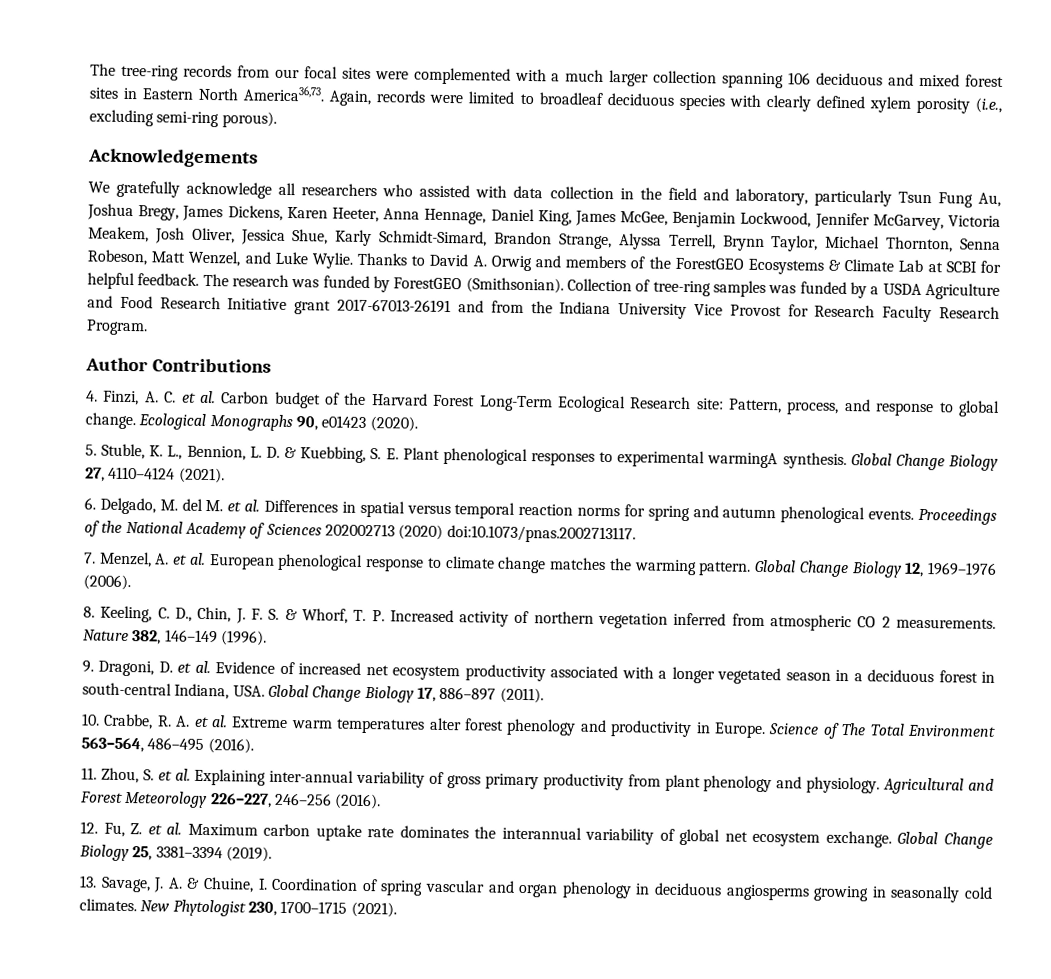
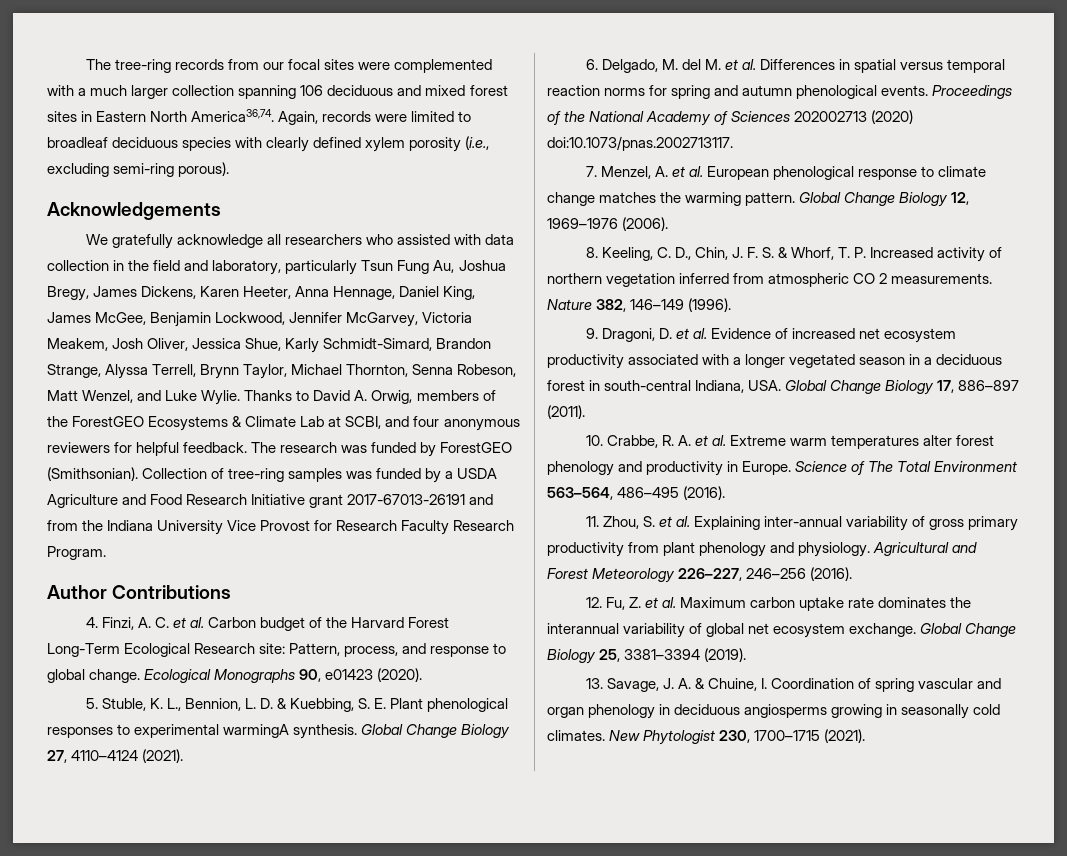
- The tree-ring records from our focal sites were complemented with a much larger collection spanning 106 deciduous and mixed forest sites in Eastern North America36,73.
+ The tree-ring records from our focal sites were complemented with a much larger collection spanning 106 deciduous and mixed forest sites in Eastern North America36,74.
- Thanks to David A. Orwig and members of the ForestGEO Ecosystems & Climate Lab at SCBI for helpful feedback.
+ Thanks to David A. Orwig, members of the ForestGEO Ecosystems & Climate Lab at SCBI, and four anonymous reviewers for helpful feedback.

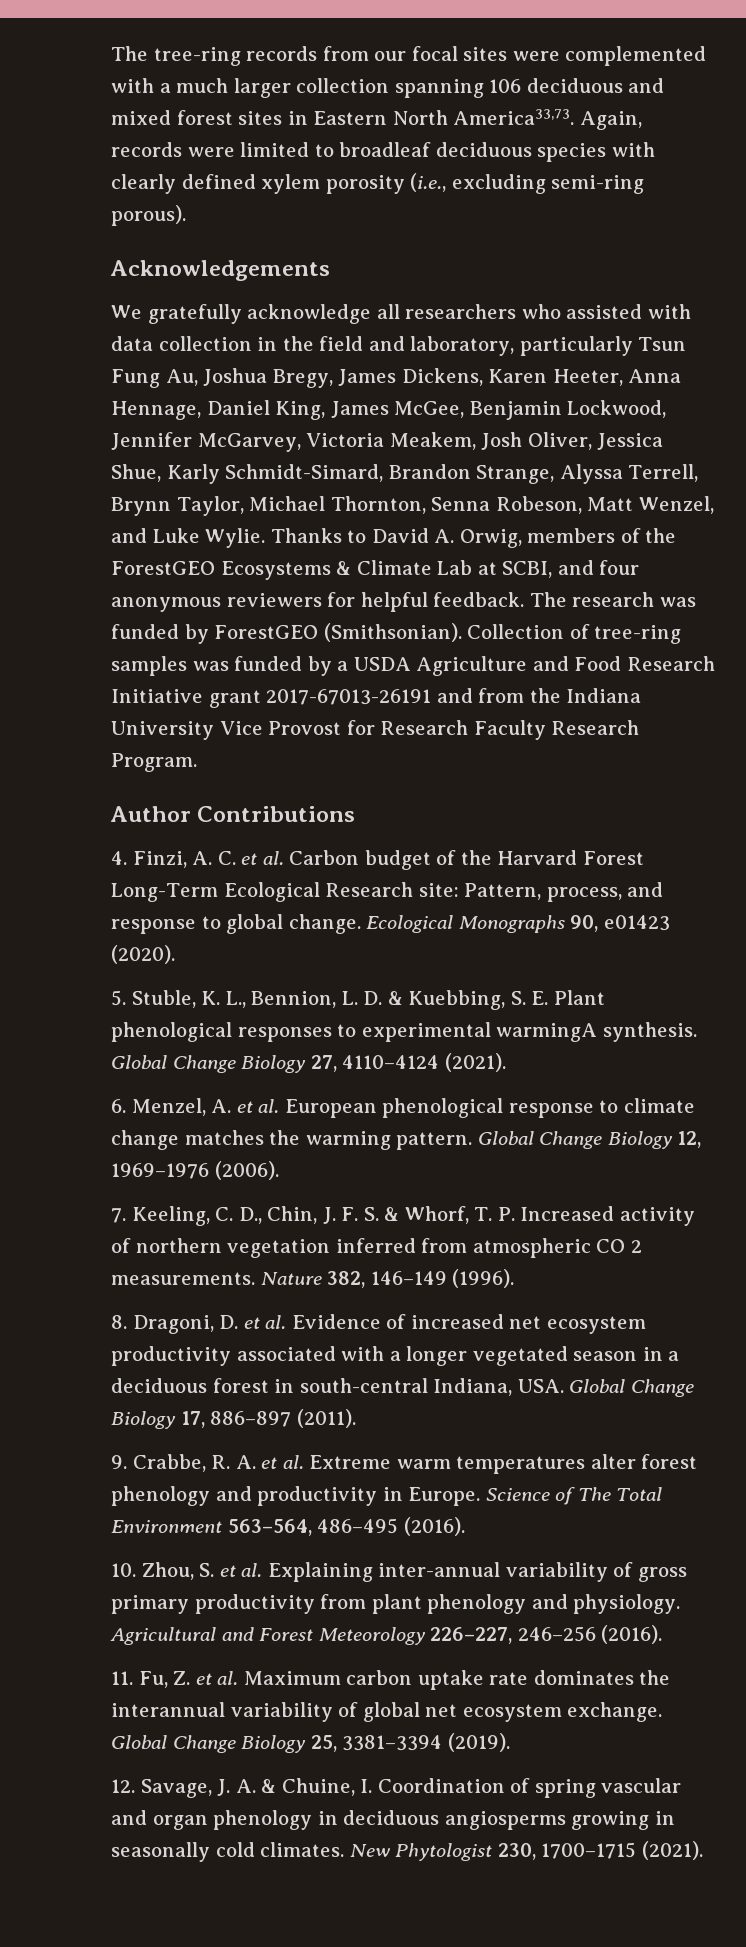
- The tree-ring records from our focal sites were complemented with a much larger collection spanning 106 deciduous and mixed forest sites in Eastern North America36,74.
+ The tree-ring records from our focal sites were complemented with a much larger collection spanning 106 deciduous and mixed forest sites in Eastern North America33,73.
- 6. Delgado, M. del M. et al. Differences in spatial versus temporal reaction norms for spring and autumn phenological events. Proceedings of the National Academy of Sciences 202002713 (2020) doi:10.1073/pnas.2002713117.
- 7. Menzel, A. et al. European phenological response to climate change matches the warming pattern.
+ 6. Menzel, A. et al. European phenological response to climate change matches the warming pattern.
- 8. Keeling, C. D., Chin, J. F. S. & Whorf, T. P. Increased activity of northern vegetation inferred from atmospheric CO 2 measurements.
+ 7. Keeling, C. D., Chin, J. F. S. & Whorf, T. P. Increased activity of northern vegetation inferred from atmospheric CO 2 measurements.
- 9. Dragoni, D. et al. Evidence of increased net ecosystem productivity associated with a longer vegetated season in a deciduous forest in south-central Indiana, USA. Global Change Biology 17, 886–897 (2011).
+ 8. Dragoni, D. et al. Evidence of increased net ecosystem productivity associated with a longer vegetated season in a deciduous forest in south-central Indiana, USA. Global Change Biology 17, 886–897 (2011).
- 10. Crabbe, R. A. et al. Extreme warm temperatures alter forest phenology and productivity in Europe.
+ 9. Crabbe, R. A. et al. Extreme warm temperatures alter forest phenology and productivity in Europe.
- 11. Zhou, S. et al. Explaining inter-annual variability of gross primary productivity from plant phenology and physiology.
+ 10. Zhou, S. et al. Explaining inter-annual variability of gross primary productivity from plant phenology and physiology.
- 12. Fu, Z. et al. Maximum carbon uptake rate dominates the interannual variability of global net ecosystem exchange.
+ 11. Fu, Z. et al. Maximum carbon uptake rate dominates the interannual variability of global net ecosystem exchange.
- 13. Savage, J. A. & Chuine, I. Coordination of spring vascular and organ phenology in deciduous angiosperms growing in seasonally cold climates.
+ 12. Savage, J. A. & Chuine, I. Coordination of spring vascular and organ phenology in deciduous angiosperms growing in seasonally cold climates.

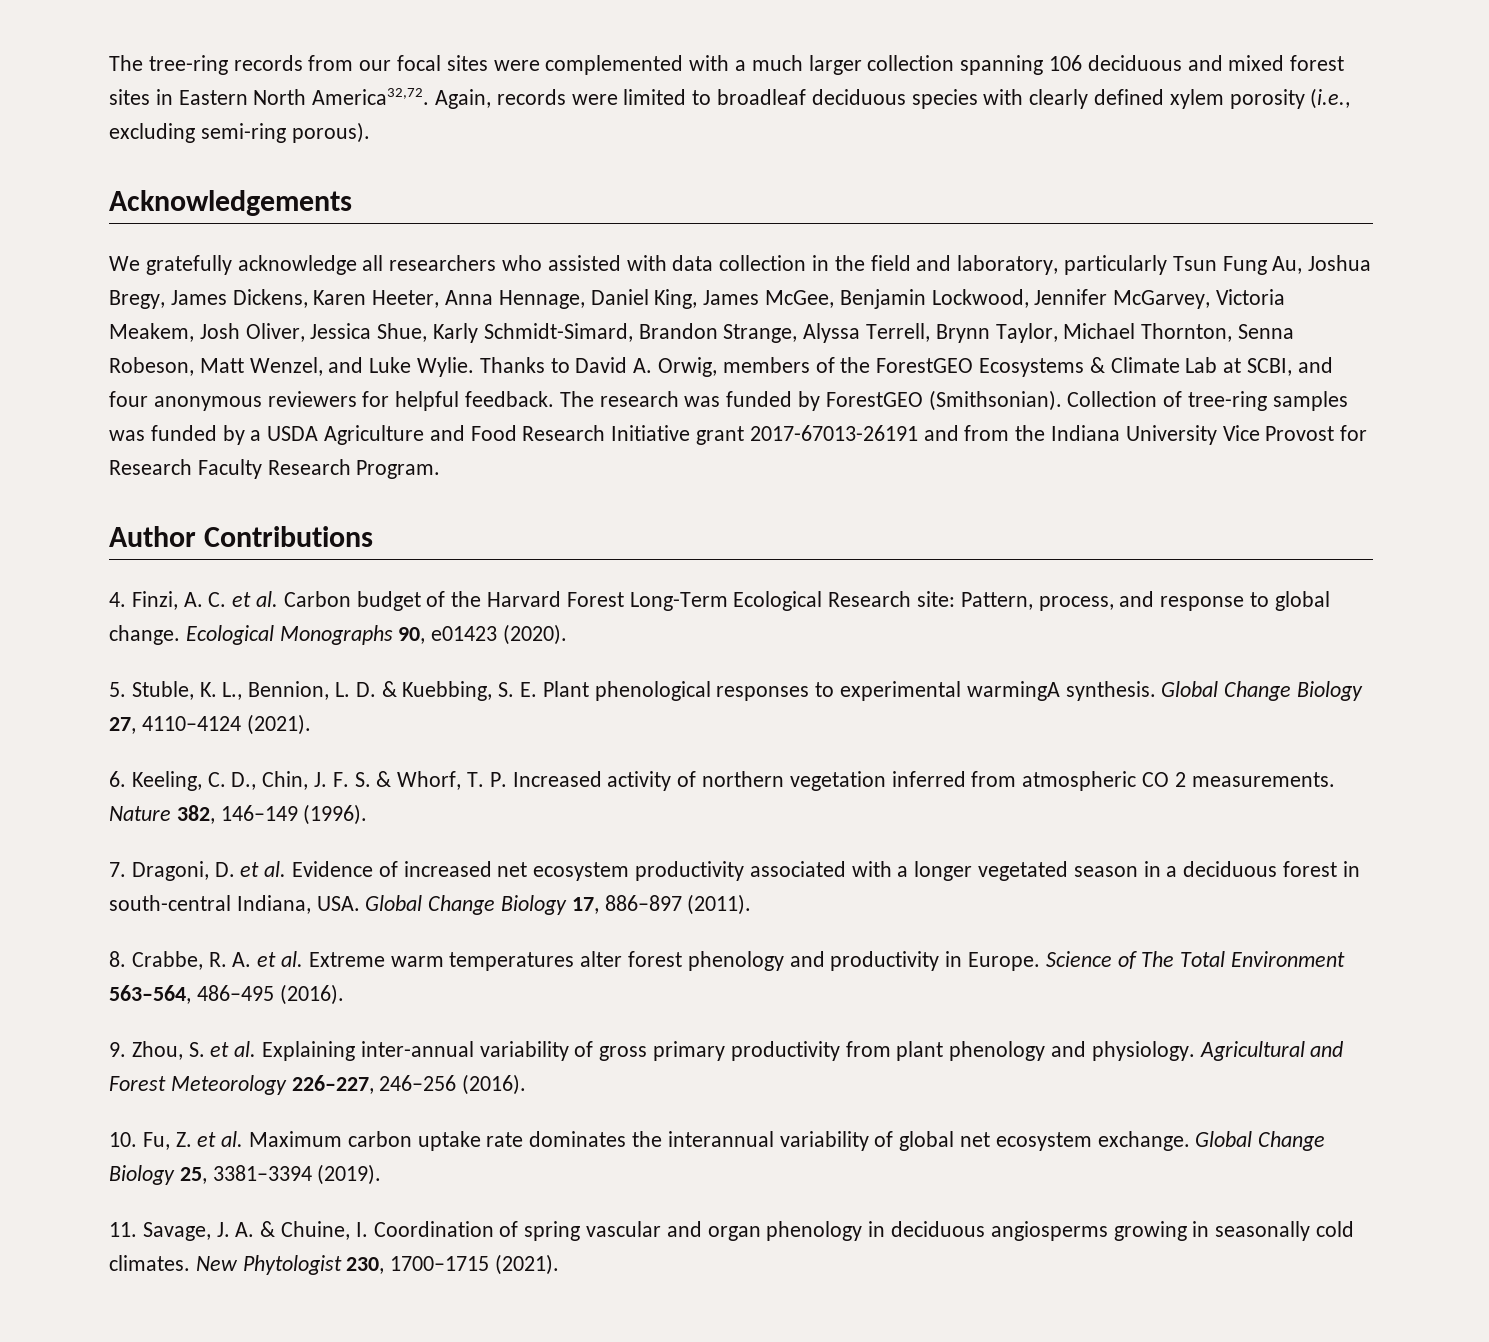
- The tree-ring records from our focal sites were complemented with a much larger collection spanning 106 deciduous and mixed forest sites in Eastern North America33,73.
+ The tree-ring records from our focal sites were complemented with a much larger collection spanning 106 deciduous and mixed forest sites in Eastern North America32,72.
- 6. Menzel, A. et al. European phenological response to climate change matches the warming pattern. Global Change Biology 12, 1969–1976 (2006).
- 7. Keeling, C. D., Chin, J. F. S. & Whorf, T. P. Increased activity of northern vegetation inferred from atmospheric CO 2 measurements.
+ 6. Keeling, C. D., Chin, J. F. S. & Whorf, T. P. Increased activity of northern vegetation inferred from atmospheric CO 2 measurements.
- 8. Dragoni, D. et al. Evidence of increased net ecosystem productivity associated with a longer vegetated season in a deciduous forest in south-central Indiana, USA. Global Change Biology 17, 886–897 (2011).
+ 7. Dragoni, D. et al. Evidence of increased net ecosystem productivity associated with a longer vegetated season in a deciduous forest in south-central Indiana, USA. Global Change Biology 17, 886–897 (2011).
- 9. Crabbe, R. A. et al. Extreme warm temperatures alter forest phenology and productivity in Europe.
+ 8. Crabbe, R. A. et al. Extreme warm temperatures alter forest phenology and productivity in Europe.
- 10. Zhou, S. et al. Explaining inter-annual variability of gross primary productivity from plant phenology and physiology.
+ 9. Zhou, S. et al. Explaining inter-annual variability of gross primary productivity from plant phenology and physiology.
- 11. Fu, Z. et al. Maximum carbon uptake rate dominates the interannual variability of global net ecosystem exchange.
+ 10. Fu, Z. et al. Maximum carbon uptake rate dominates the interannual variability of global net ecosystem exchange.
- 12. Savage, J. A. & Chuine, I. Coordination of spring vascular and organ phenology in deciduous angiosperms growing in seasonally cold climates.
+ 11. Savage, J. A. & Chuine, I. Coordination of spring vascular and organ phenology in deciduous angiosperms growing in seasonally cold climates.

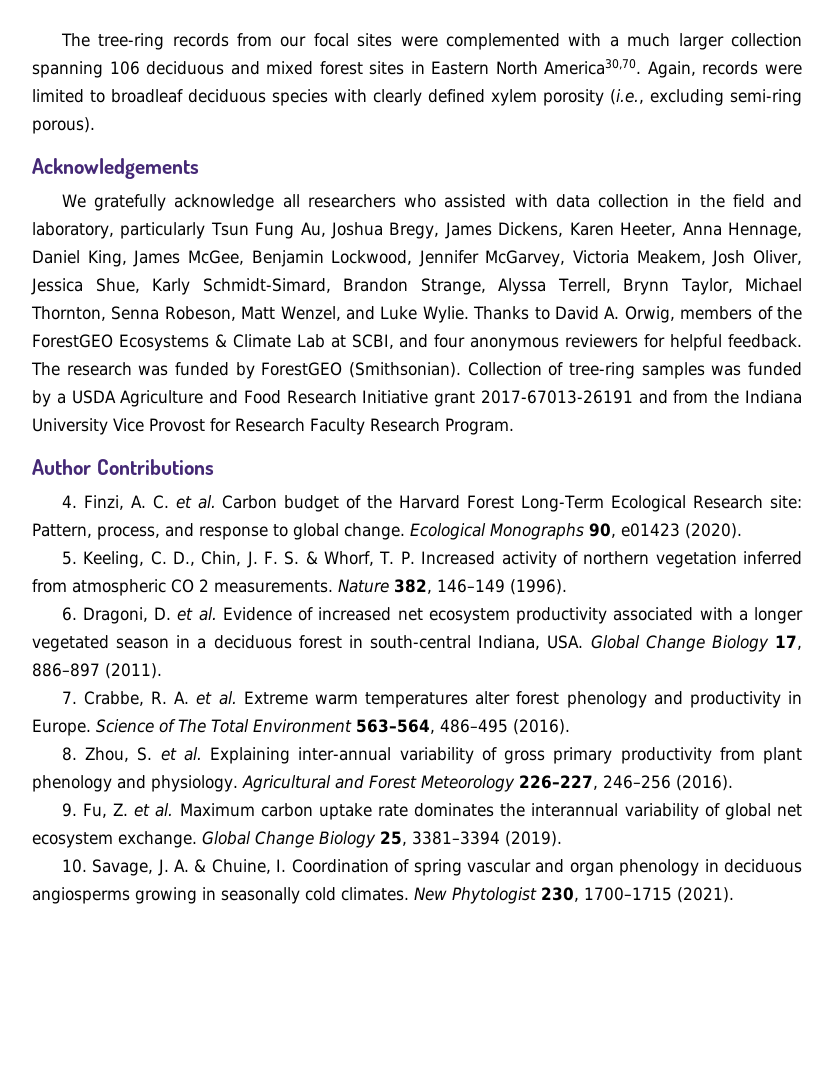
- The tree-ring records from our focal sites were complemented with a much larger collection spanning 106 deciduous and mixed forest sites in Eastern North America32,72.
+ The tree-ring records from our focal sites were complemented with a much larger collection spanning 106 deciduous and mixed forest sites in Eastern North America30,70.
- 5. Stuble, K. L., Bennion, L. D. & Kuebbing, S. E. Plant phenological responses to experimental warmingA synthesis. Global Change Biology 27, 4110–4124 (2021).
- 6. Keeling, C. D., Chin, J. F. S. & Whorf, T. P. Increased activity of northern vegetation inferred from atmospheric CO 2 measurements.
+ 5. Keeling, C. D., Chin, J. F. S. & Whorf, T. P. Increased activity of northern vegetation inferred from atmospheric CO 2 measurements.
- 7. Dragoni, D. et al. Evidence of increased net ecosystem productivity associated with a longer vegetated season in a deciduous forest in south-central Indiana, USA. Global Change Biology 17, 886–897 (2011).
+ 6. Dragoni, D. et al. Evidence of increased net ecosystem productivity associated with a longer vegetated season in a deciduous forest in south-central Indiana, USA. Global Change Biology 17, 886–897 (2011).
- 8. Crabbe, R. A. et al. Extreme warm temperatures alter forest phenology and productivity in Europe.
+ 7. Crabbe, R. A. et al. Extreme warm temperatures alter forest phenology and productivity in Europe.
- 9. Zhou, S. et al. Explaining inter-annual variability of gross primary productivity from plant phenology and physiology.
+ 8. Zhou, S. et al. Explaining inter-annual variability of gross primary productivity from plant phenology and physiology.
- 10. Fu, Z. et al. Maximum carbon uptake rate dominates the interannual variability of global net ecosystem exchange.
+ 9. Fu, Z. et al. Maximum carbon uptake rate dominates the interannual variability of global net ecosystem exchange.
- 11. Savage, J. A. & Chuine, I. Coordination of spring vascular and organ phenology in deciduous angiosperms growing in seasonally cold climates.
+ 10. Savage, J. A. & Chuine, I. Coordination of spring vascular and organ phenology in deciduous angiosperms growing in seasonally cold climates.

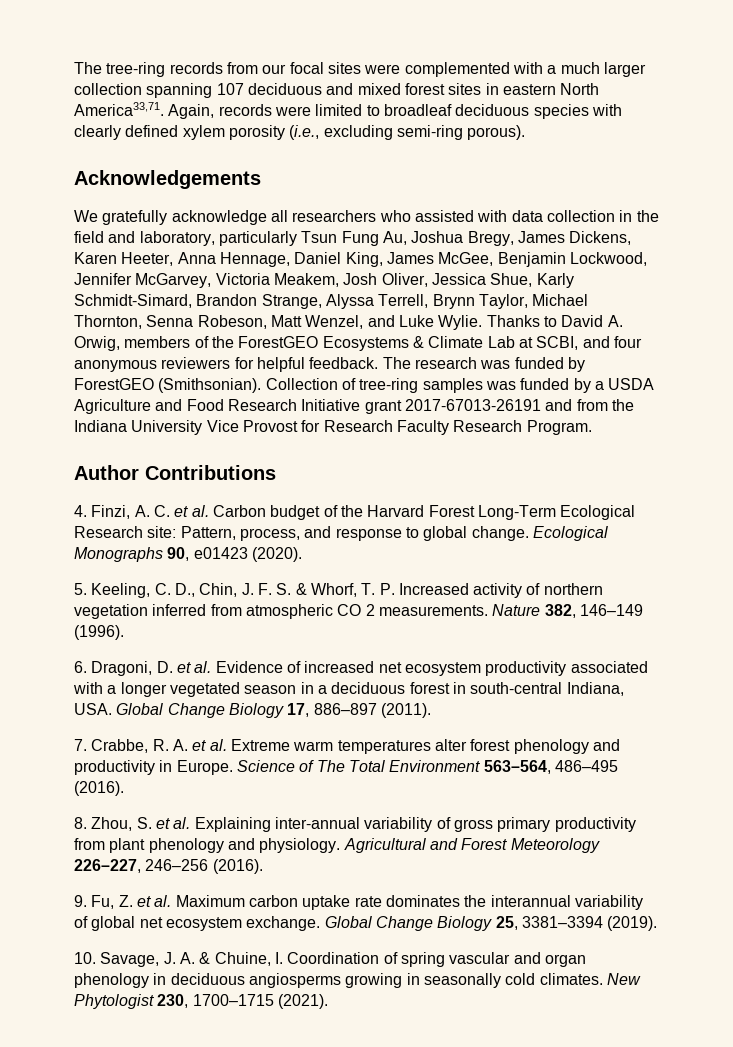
- The tree-ring records from our focal sites were complemented with a much larger collection spanning 106 deciduous and mixed forest sites in Eastern North America30,70.
+ The tree-ring records from our focal sites were complemented with a much larger collection spanning 107 deciduous and mixed forest sites in eastern North America33,71.

